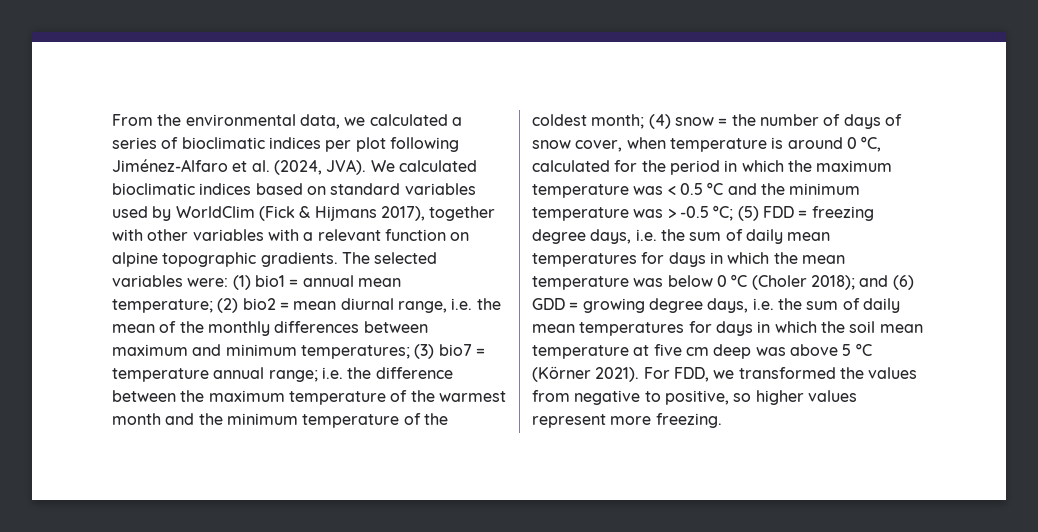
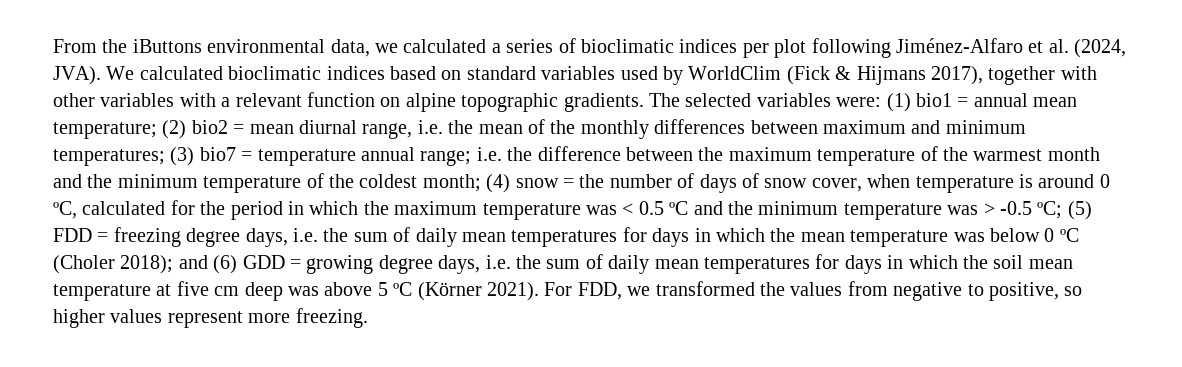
- From the environmental data, we calculated a series of bioclimatic indices per plot following Jiménez-Alfaro et al. (2024, JVA).
+ From the iButtons environmental data, we calculated a series of bioclimatic indices per plot following Jiménez-Alfaro et al. (2024, JVA).

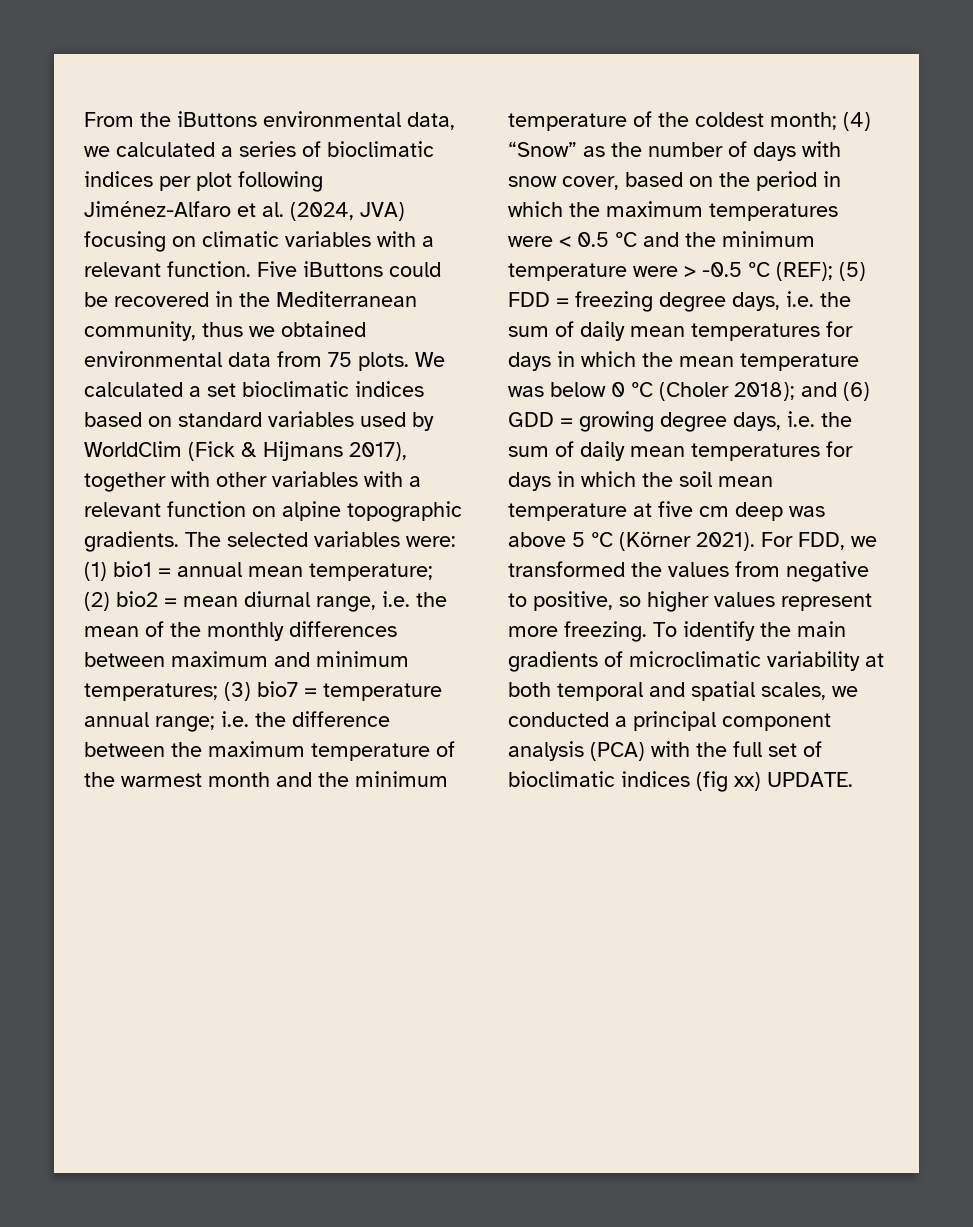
- From the iButtons environmental data, we calculated a series of bioclimatic indices per plot following Jiménez-Alfaro et al. (2024, JVA). We calculated bioclimatic indices based on standard variables used by WorldClim (Fick & Hijmans 2017), together with other variables with a relevant function on alpine topographic gradients.
+ From the iButtons environmental data, we calculated a series of bioclimatic indices per plot following Jiménez-Alfaro et al. (2024, JVA) focusing on climatic variables with a relevant function. Five iButtons could be recovered in the Mediterranean community, thus we obtained environmental data from 75 plots. We calculated a set bioclimatic indices based on standard variables used by WorldClim (Fick & Hijmans 2017), together with other variables with a relevant function on alpine topographic gradients.
- (4) snow = the number of days of snow cover, when temperature is around 0 ºC, calculated for the period in which the maximum temperature was < 0.5 ºC and the minimum temperature was > -0.5 ºC;
+ (4) “Snow” as the number of days with snow cover, based on the period in which the maximum temperatures were < 0.5 ºC and the minimum temperature were > -0.5 ºC (REF);
+ To identify the main gradients of microclimatic variability at both temporal and spatial scales, we conducted a principal component analysis (PCA) with the full set of bioclimatic indices (fig xx) UPDATE.

